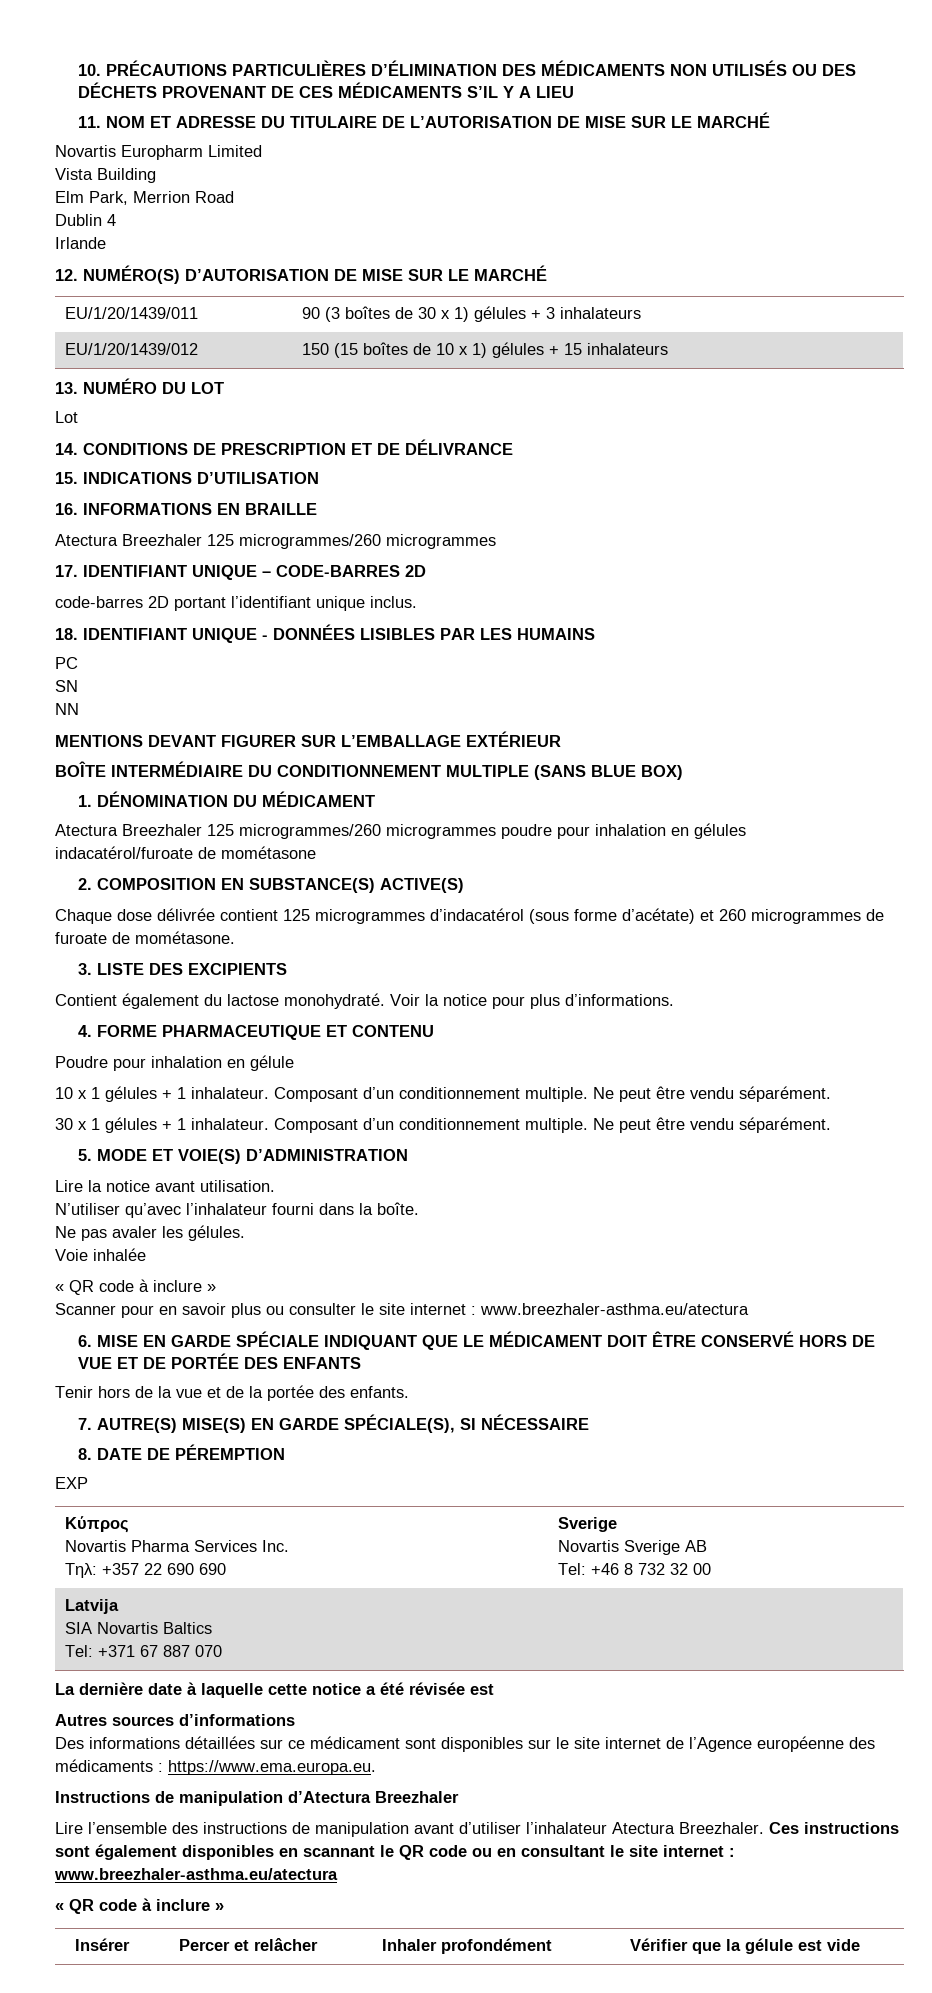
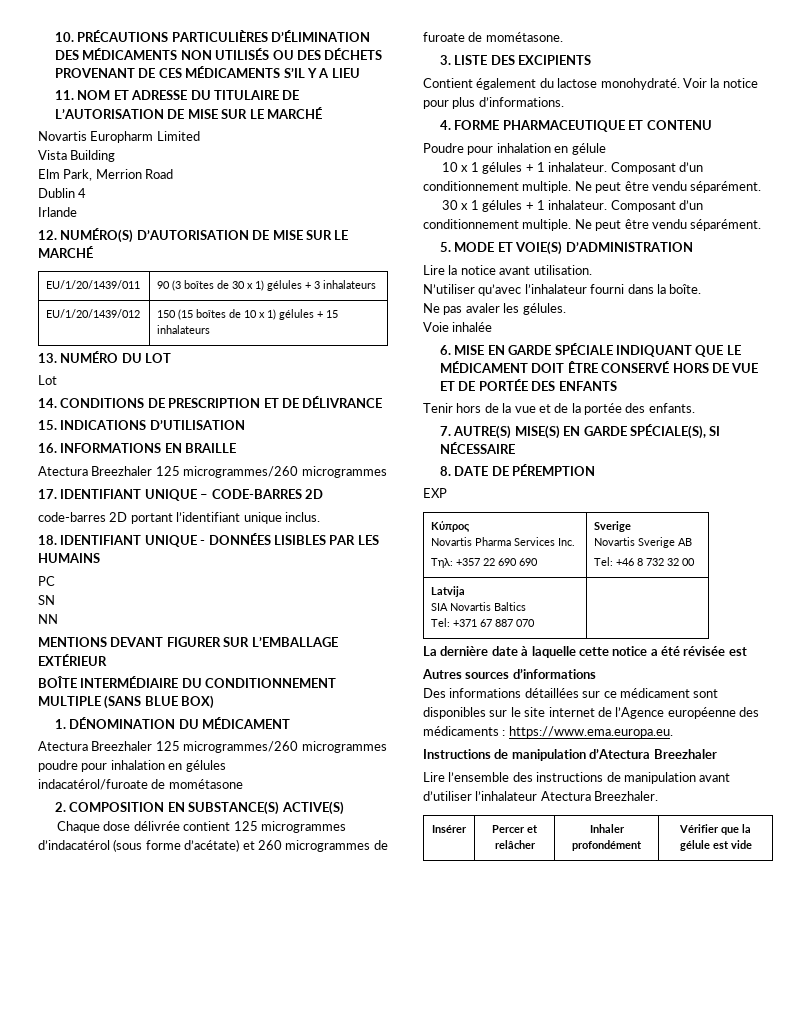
  Voie inhalée
- « QR code à inclure »
- Scanner pour en savoir plus ou consulter le site internet : www.breezhaler-asthma.eu/atectura
- Ces instructions sont également disponibles en scannant le QR code ou en consultant le site internet : www.breezhaler-asthma.eu/atectura
- « QR code à inclure »

